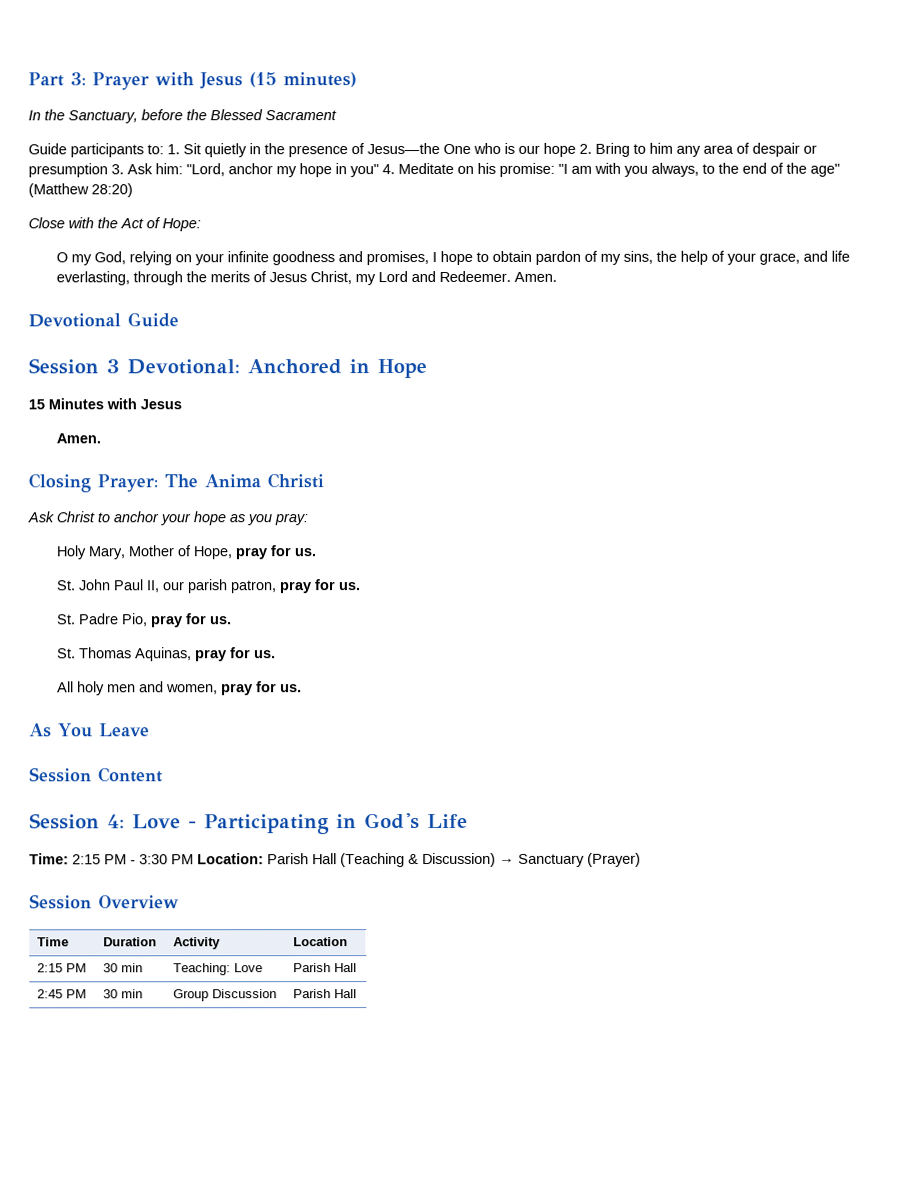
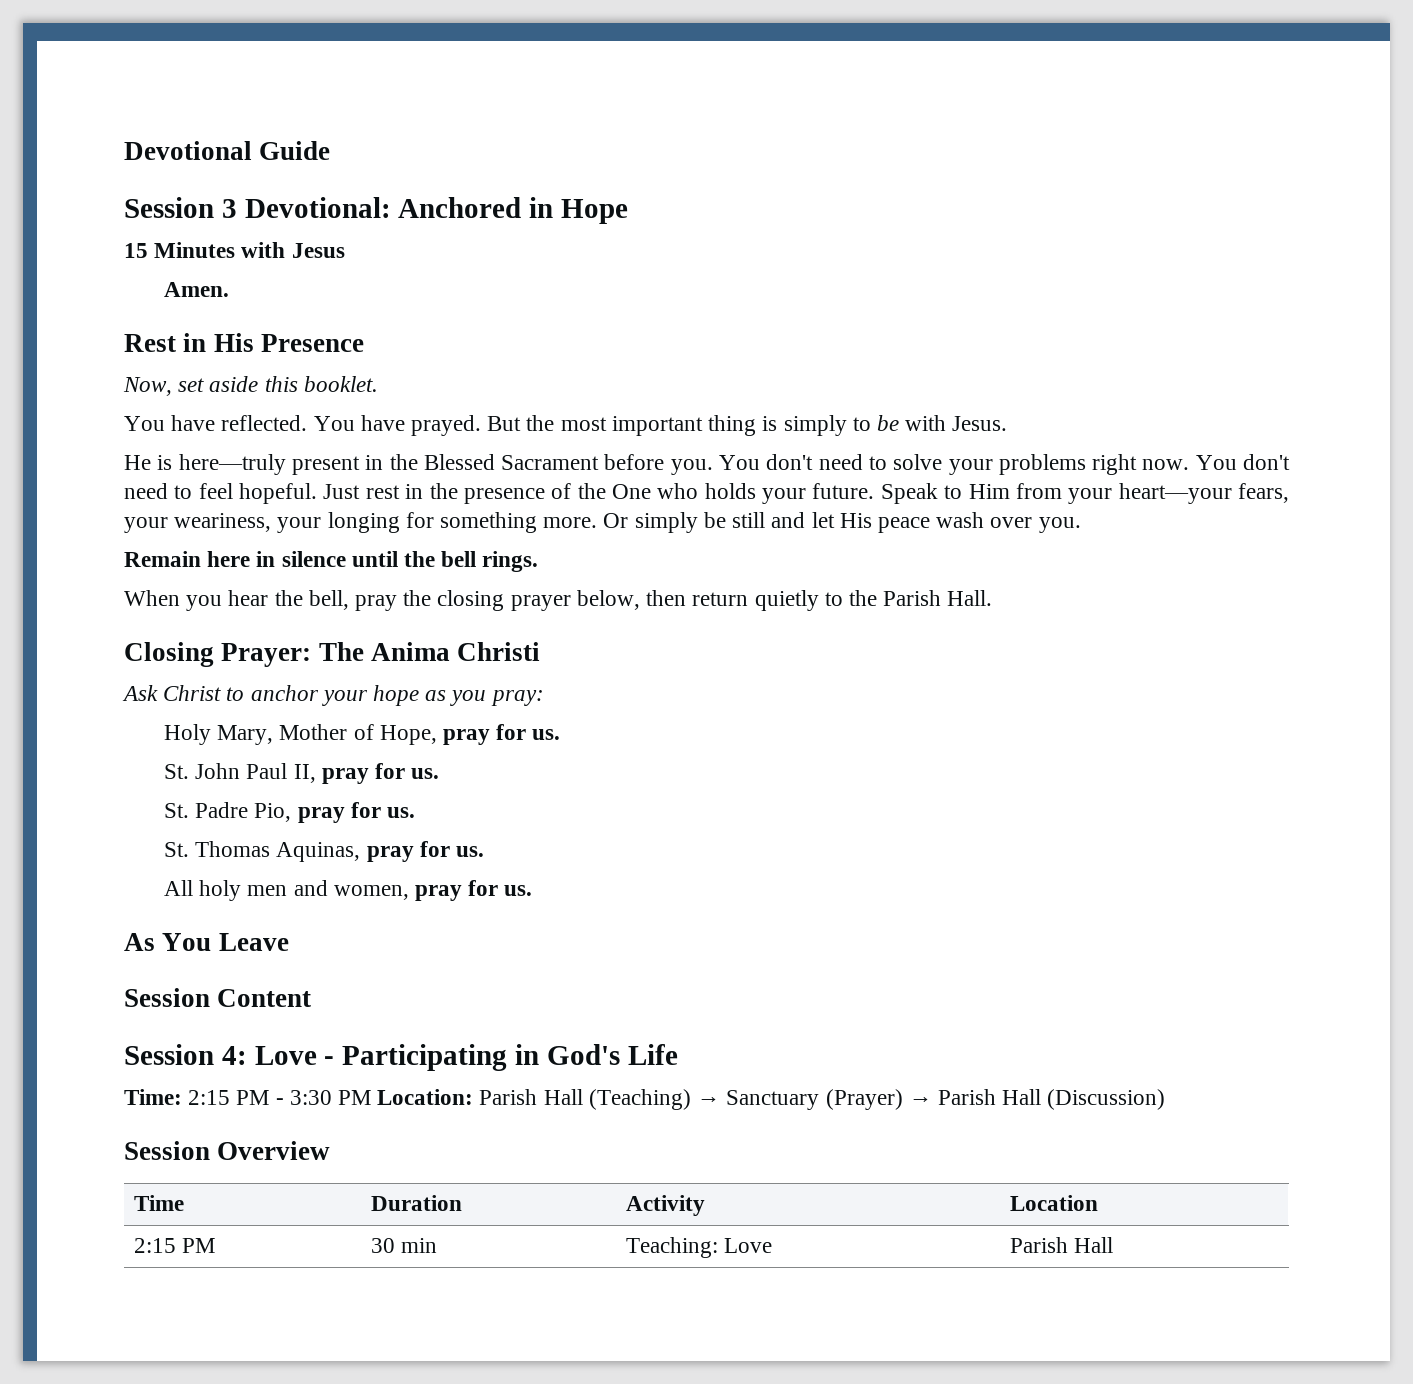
- Part 3: Prayer with Jesus (15 minutes)
- In the Sanctuary, before the Blessed Sacrament
- Guide participants to: 1. Sit quietly in the presence of Jesus—the One who is our hope 2. Bring to him any area of despair or presumption 3. Ask him: "Lord, anchor my hope in you" 4. Meditate on his promise: "I am with you always, to the end of the age" (Matthew 28:20)
- Close with the Act of Hope:
- O my God, relying on your infinite goodness and promises, I hope to obtain pardon of my sins, the help of your grace, and life everlasting, through the merits of Jesus Christ, my Lord and Redeemer. Amen.
+ Rest in His Presence
+ Now, set aside this booklet.
+ You have reflected. You have prayed. But the most important thing is simply to be with Jesus.
+ He is here—truly present in the Blessed Sacrament before you. You don't need to solve your problems right now. You don't need to feel hopeful. Just rest in the presence of the One who holds your future. Speak to Him from your heart—your fears, your weariness, your longing for something more. Or simply be still and let His peace wash over you.
+ Remain here in silence until the bell rings.
+ When you hear the bell, pray the closing prayer below, then return quietly to the Parish Hall.
- St. John Paul II, our parish patron, pray for us.
+ St. John Paul II, pray for us.
- Time: 2:15 PM - 3:30 PM Location: Parish Hall (Teaching & Discussion) → Sanctuary (Prayer)
+ Time: 2:15 PM - 3:30 PM Location: Parish Hall (Teaching) → Sanctuary (Prayer) → Parish Hall (Discussion)
- 2:45 PM | 30 min | Group Discussion | Parish Hall

